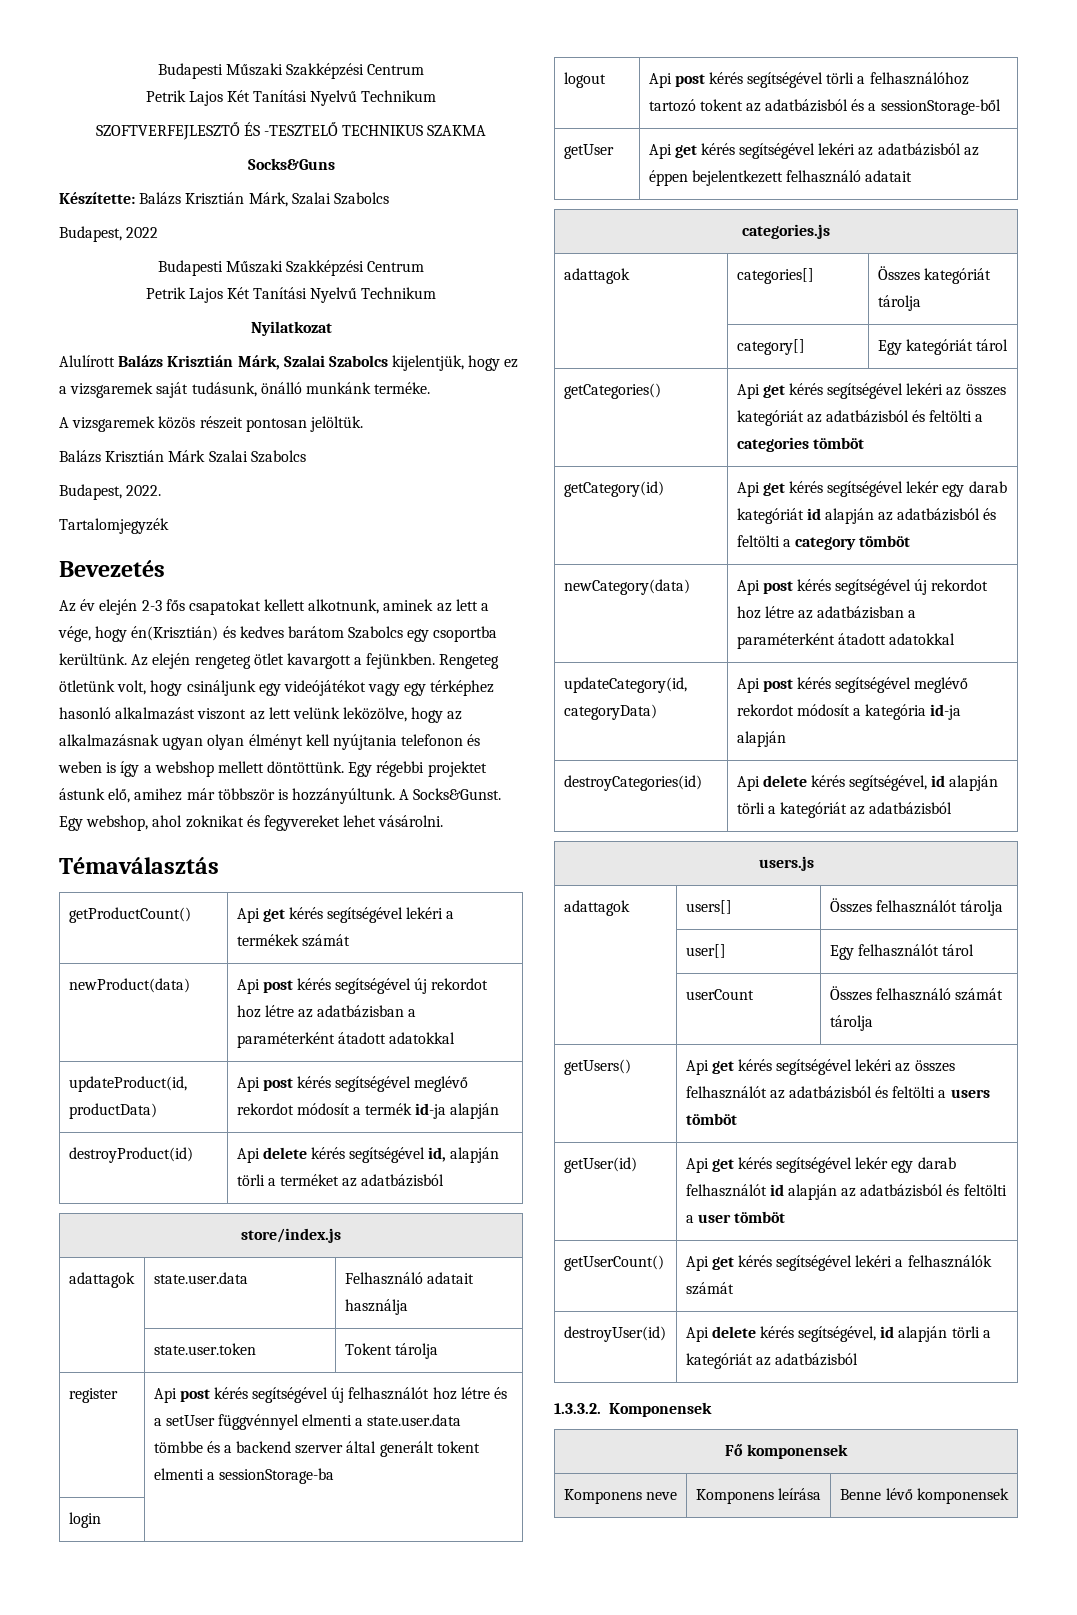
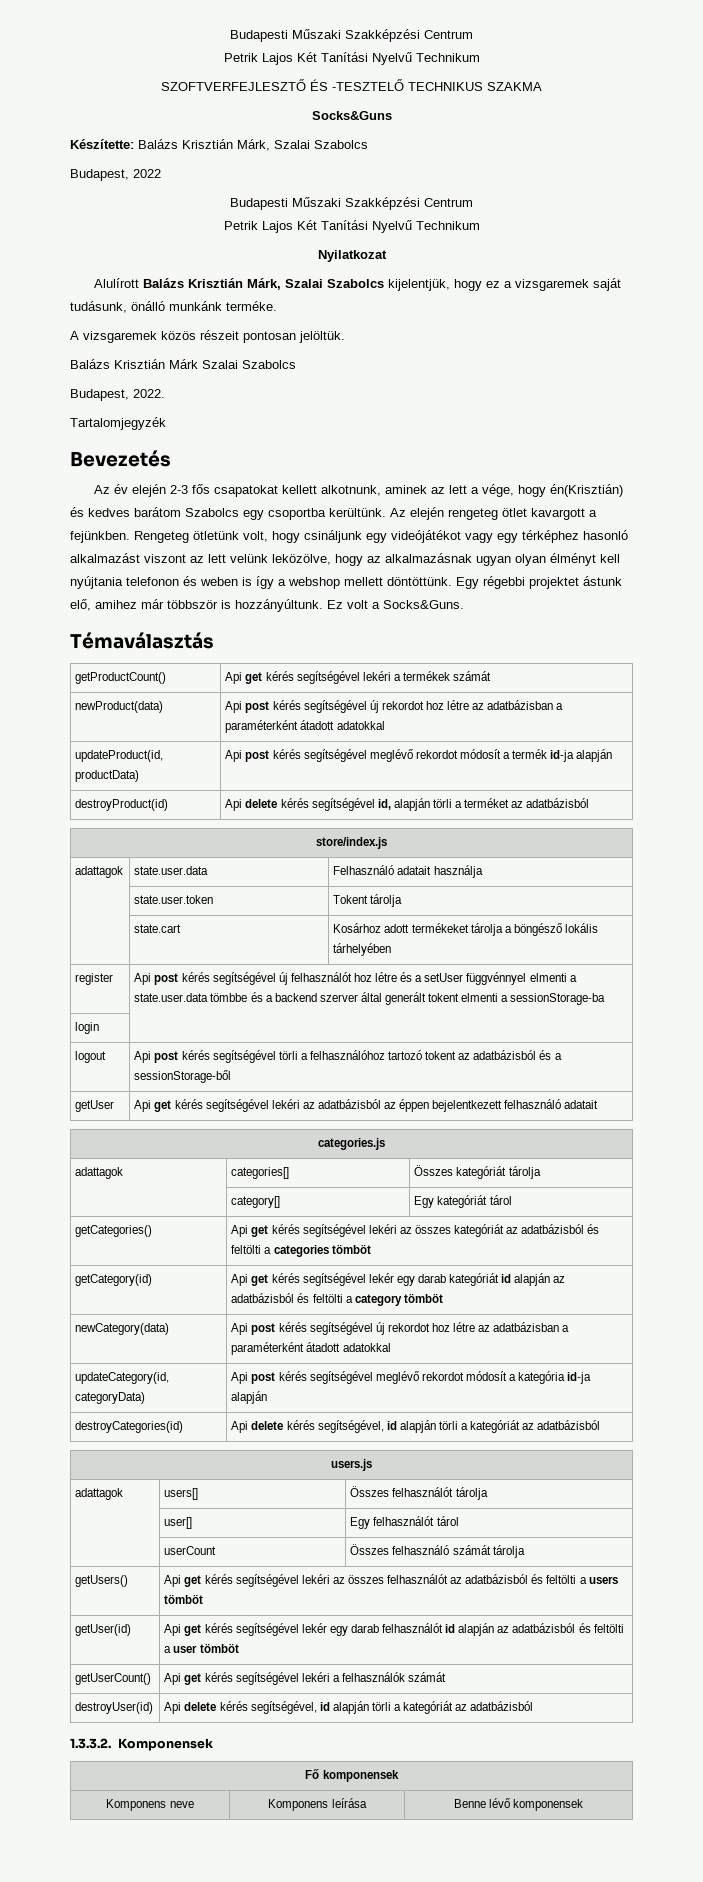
- A Socks&Gunst. Egy webshop, ahol zoknikat és fegyvereket lehet vásárolni.
+ Ez volt a Socks&Guns.
+ | state.cart | Kosárhoz adott termékeket tárolja a böngésző lokális tárhelyében

